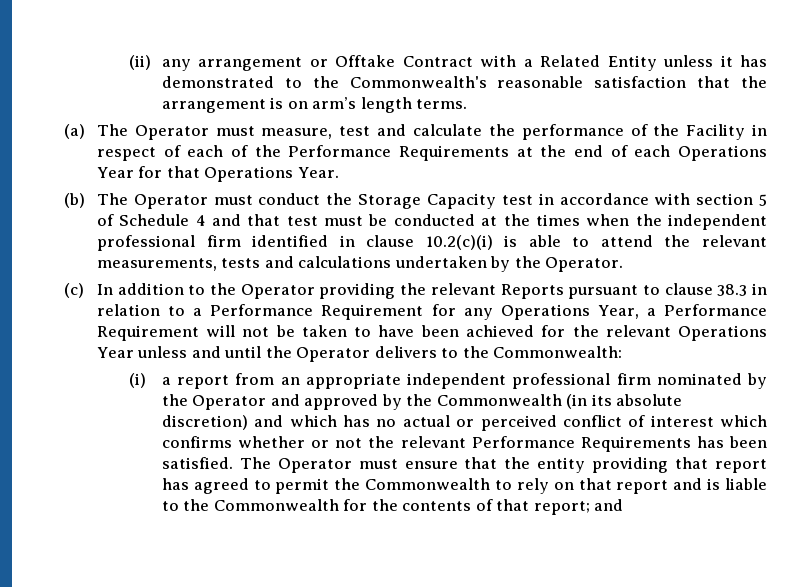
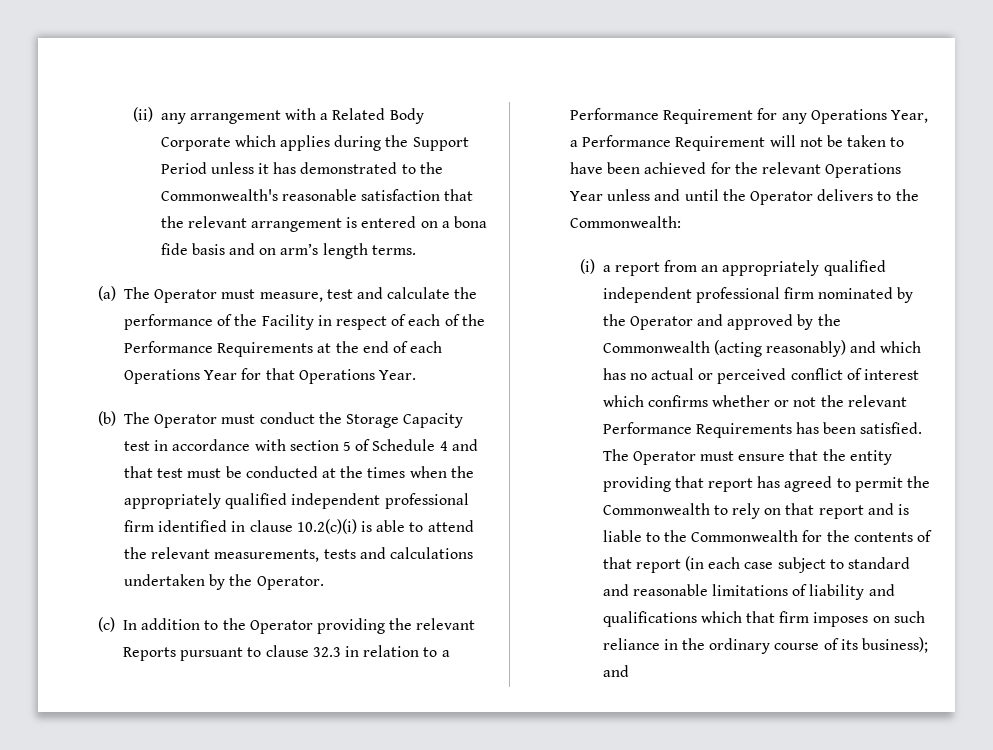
- (ii) any arrangement or Offtake Contract with a Related Entity unless it has demonstrated to the Commonwealth's reasonable satisfaction that the arrangement is on arm’s length terms.
+ (ii) any arrangement with a Related Body Corporate which applies during the Support Period unless it has demonstrated to the Commonwealth's reasonable satisfaction that the relevant arrangement is entered on a bona fide basis and on arm’s length terms.
- (b) The Operator must conduct the Storage Capacity test in accordance with section 5 of Schedule 4 and that test must be conducted at the times when the independent professional firm identified in clause 10.2(c)(i) is able to attend the relevant measurements, tests and calculations undertaken by the Operator.
+ (b) The Operator must conduct the Storage Capacity test in accordance with section 5 of Schedule 4 and that test must be conducted at the times when the appropriately qualified independent professional firm identified in clause 10.2(c)(i) is able to attend the relevant measurements, tests and calculations undertaken by the Operator.
- (c) In addition to the Operator providing the relevant Reports pursuant to clause 38.3 in relation to a Performance Requirement for any Operations Year, a Performance Requirement will not be taken to have been achieved for the relevant Operations Year unless and until the Operator delivers to the Commonwealth:
+ (c) In addition to the Operator providing the relevant Reports pursuant to clause 32.3 in relation to a Performance Requirement for any Operations Year, a Performance Requirement will not be taken to have been achieved for the relevant Operations Year unless and until the Operator delivers to the Commonwealth:
- (i) a report from an appropriate independent professional firm nominated by the Operator and approved by the Commonwealth (in its absolute discretion) and which has no actual or perceived conflict of interest which confirms whether or not the relevant Performance Requirements has been satisfied.
+ (i) a report from an appropriately qualified independent professional firm nominated by the Operator and approved by the Commonwealth (acting reasonably) and which has no actual or perceived conflict of interest which confirms whether or not the relevant Performance Requirements has been satisfied.
- The Operator must ensure that the entity providing that report has agreed to permit the Commonwealth to rely on that report and is liable to the Commonwealth for the contents of that report; and
+ The Operator must ensure that the entity providing that report has agreed to permit the Commonwealth to rely on that report and is liable to the Commonwealth for the contents of that report (in each case subject to standard and reasonable limitations of liability and qualifications which that firm imposes on such reliance in the ordinary course of its business); and

